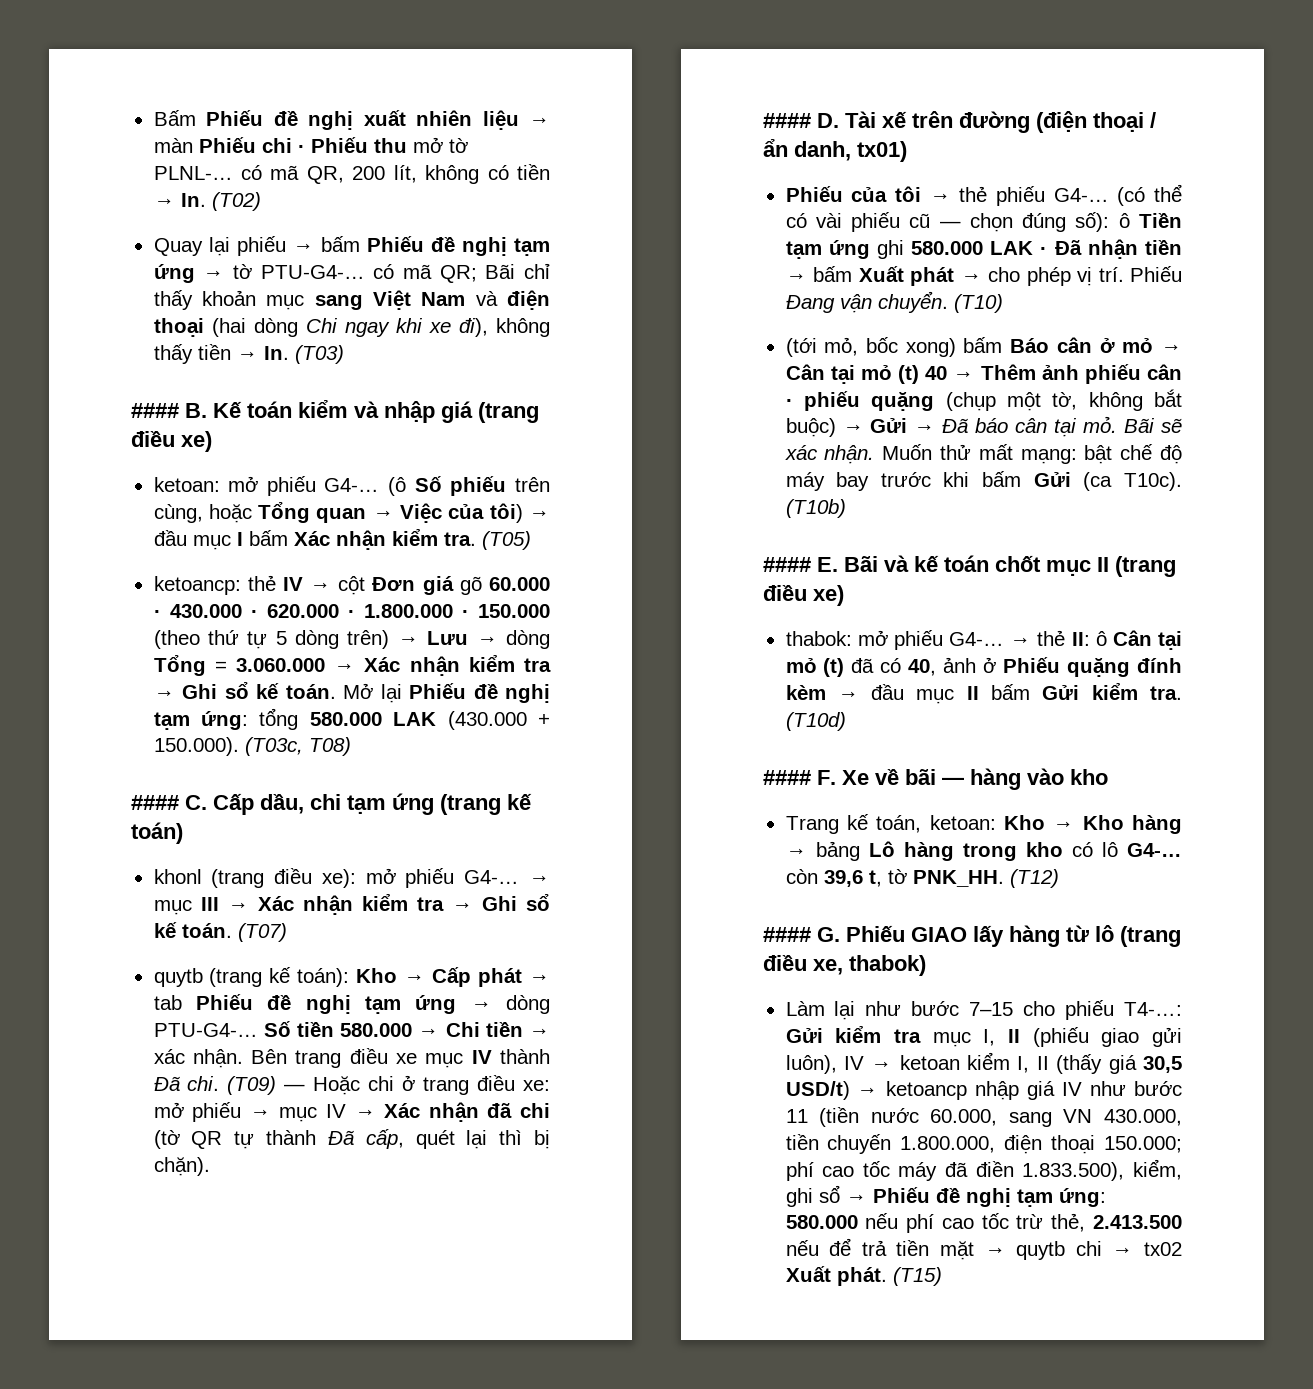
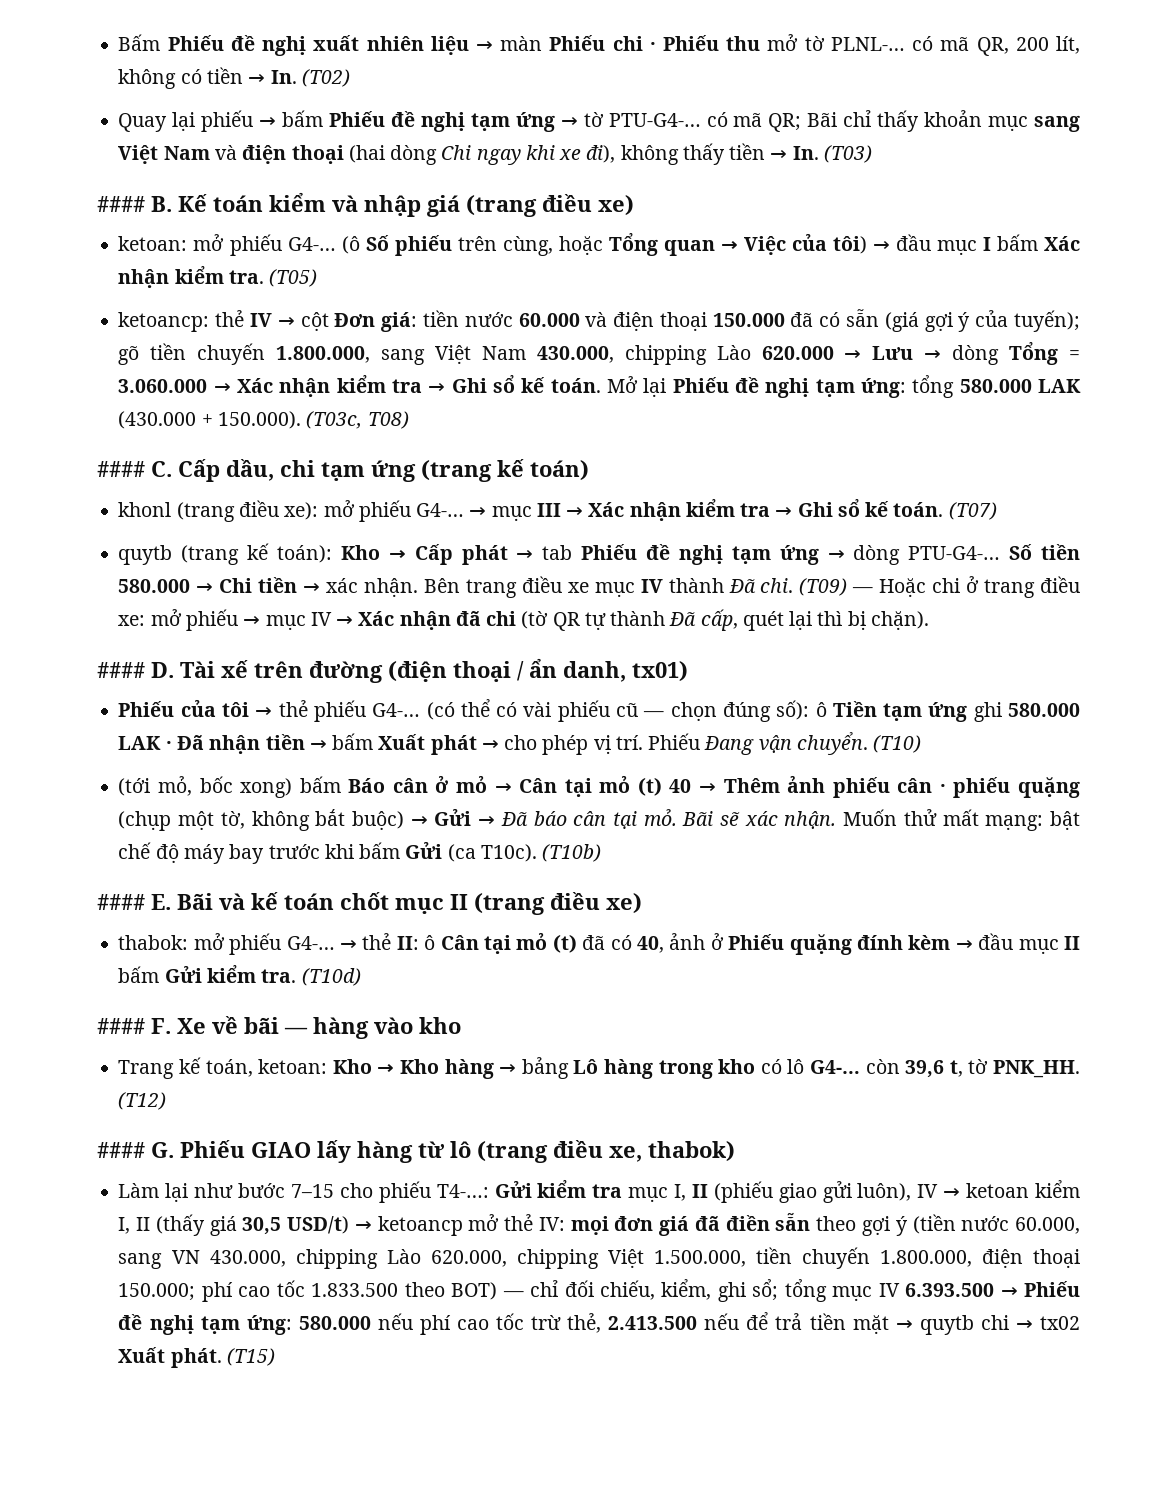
- ketoancp: thẻ IV → cột Đơn giá gõ 60.000 · 430.000 · 620.000 · 1.800.000 · 150.000 (theo thứ tự 5 dòng trên) → Lưu → dòng Tổng = 3.060.000 → Xác nhận kiểm tra → Ghi sổ kế toán.
+ ketoancp: thẻ IV → cột Đơn giá: tiền nước 60.000 và điện thoại 150.000 đã có sẵn (giá gợi ý của tuyến); gõ tiền chuyến 1.800.000, sang Việt Nam 430.000, chipping Lào 620.000 → Lưu → dòng Tổng = 3.060.000 → Xác nhận kiểm tra → Ghi sổ kế toán.
- Gửi kiểm tra mục I, II (phiếu giao gửi luôn), IV → ketoan kiểm I, II (thấy giá 30,5 USD/t) → ketoancp nhập giá IV như bước 11 (tiền nước 60.000, sang VN 430.000, tiền chuyến 1.800.000, điện thoại 150.000;
+ Gửi kiểm tra mục I, II (phiếu giao gửi luôn), IV → ketoan kiểm I, II (thấy giá 30,5 USD/t) → ketoancp mở thẻ IV: mọi đơn giá đã điền sẵn theo gợi ý (tiền nước 60.000, sang VN 430.000, chipping Lào 620.000, chipping Việt 1.500.000, tiền chuyến 1.800.000, điện thoại 150.000;
- phí cao tốc máy đã điền 1.833.500), kiểm, ghi sổ → Phiếu đề nghị tạm ứng:
+ phí cao tốc 1.833.500 theo BOT) — chỉ đối chiếu, kiểm, ghi sổ; tổng mục IV 6.393.500 → Phiếu đề nghị tạm ứng:

